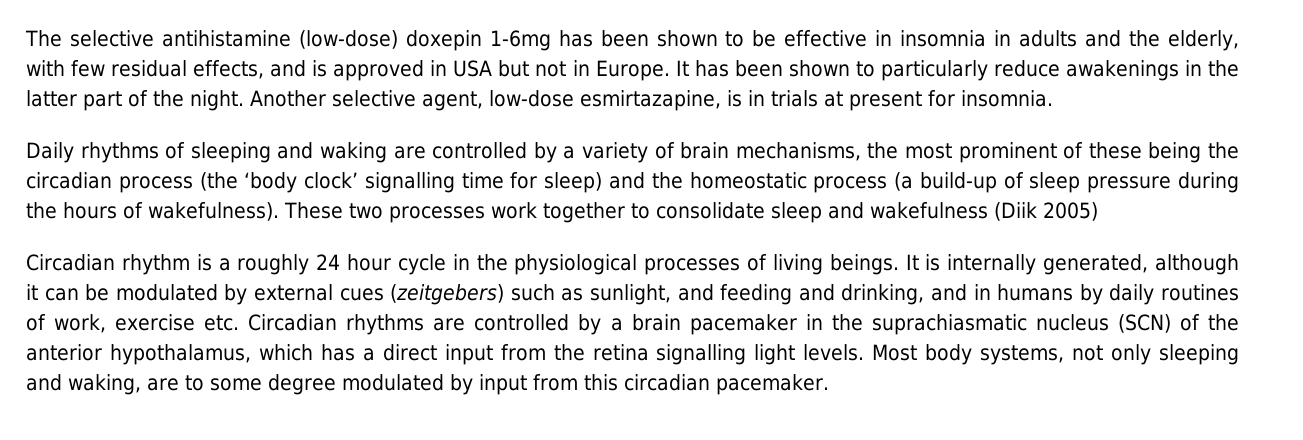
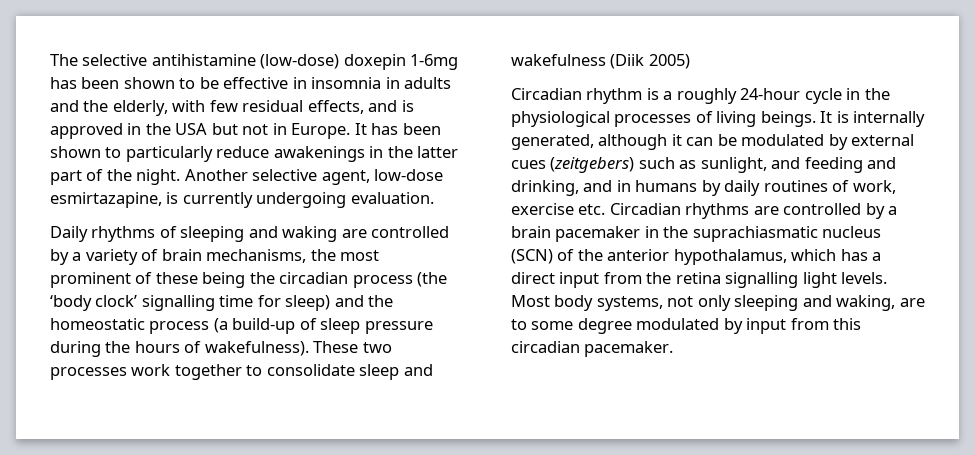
- The selective antihistamine (low-dose) doxepin 1-6mg has been shown to be effective in insomnia in adults and the elderly, with few residual effects, and is approved in USA but not in Europe.
+ The selective antihistamine (low-dose) doxepin 1-6mg has been shown to be effective in insomnia in adults and the elderly, with few residual effects, and is approved in the USA but not in Europe.
- Another selective agent, low-dose esmirtazapine, is in trials at present for insomnia.
+ Another selective agent, low-dose esmirtazapine, is currently undergoing evaluation.
- Circadian rhythm is a roughly 24 hour cycle in the physiological processes of living beings.
+ Circadian rhythm is a roughly 24-hour cycle in the physiological processes of living beings.

